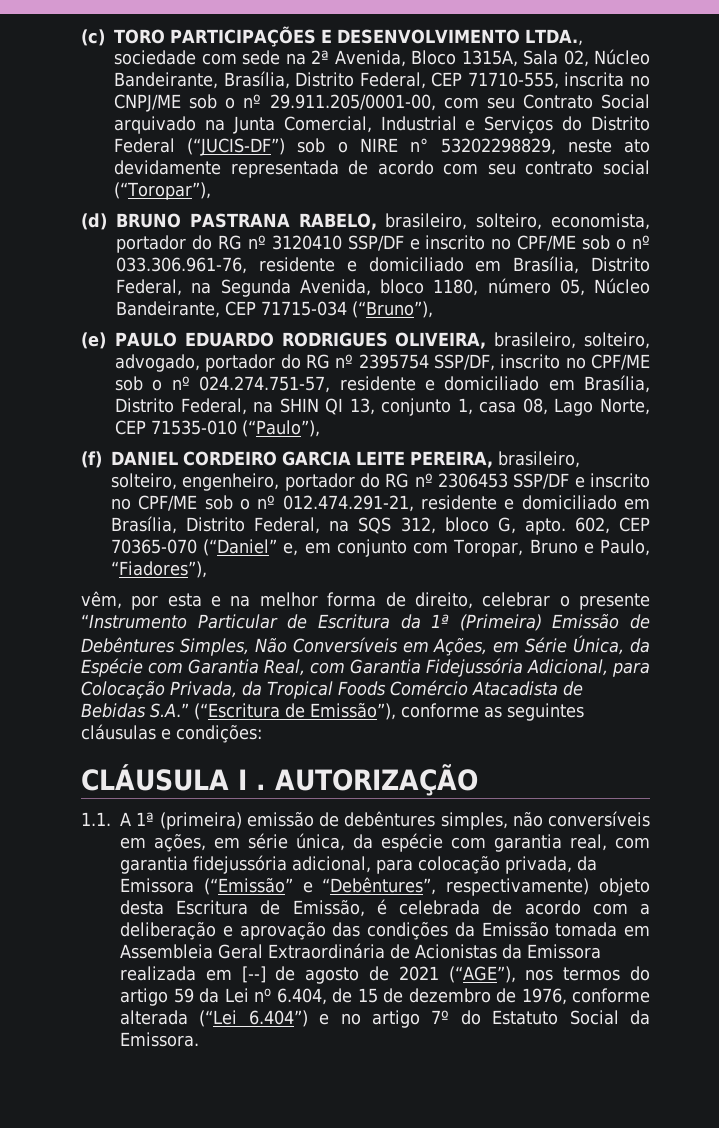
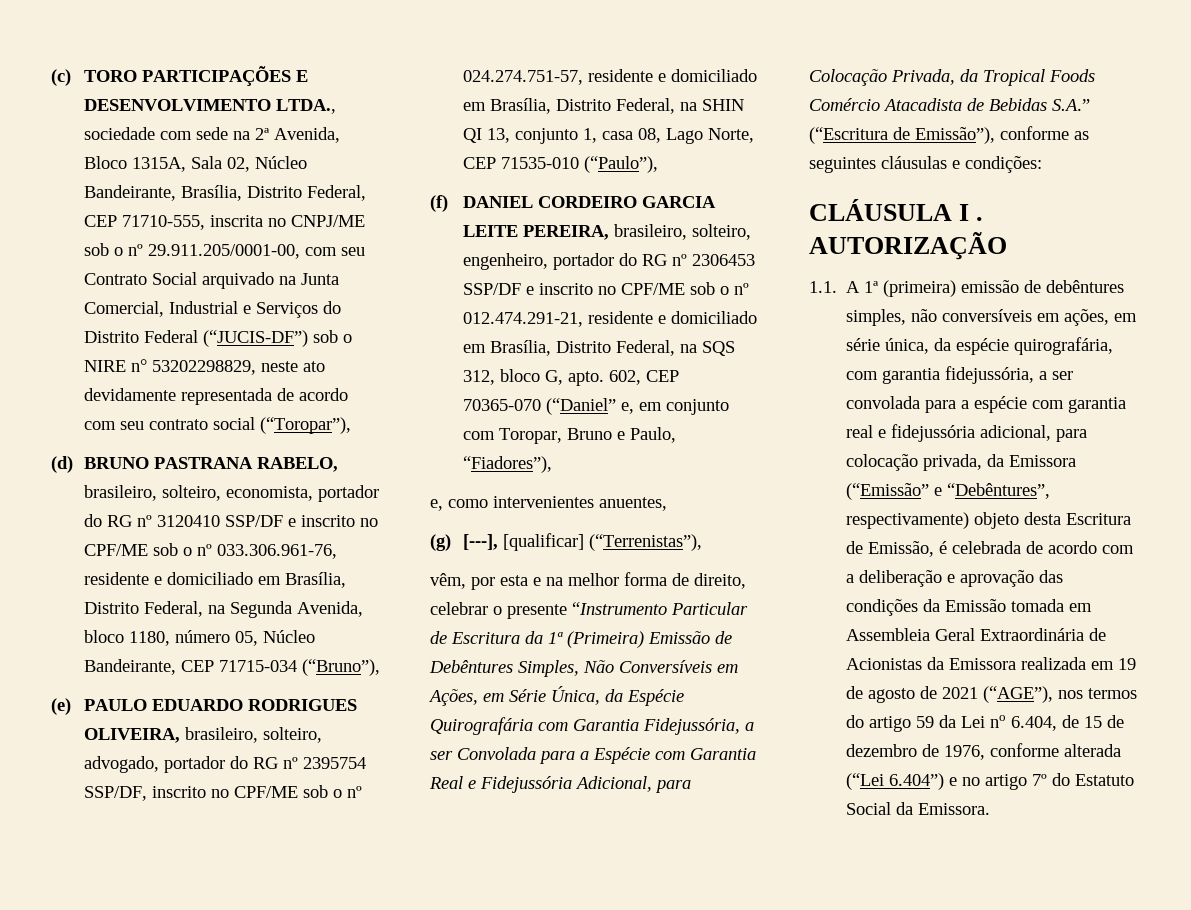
+ e, como intervenientes anuentes,
+ (g) [---], [qualificar] (“Terrenistas”),
- vêm, por esta e na melhor forma de direito, celebrar o presente “Instrumento Particular de Escritura da 1ª (Primeira) Emissão de Debêntures Simples, Não Conversíveis em Ações, em Série Única, da Espécie com Garantia Real, com Garantia Fidejussória Adicional, para Colocação Privada, da Tropical Foods Comércio Atacadista de Bebidas S.A.” (“Escritura de Emissão”), conforme as seguintes cláusulas e condições:
+ vêm, por esta e na melhor forma de direito, celebrar o presente “Instrumento Particular de Escritura da 1ª (Primeira) Emissão de Debêntures Simples, Não Conversíveis em Ações, em Série Única, da Espécie Quirografária com Garantia Fidejussória, a ser Convolada para a Espécie com Garantia Real e Fidejussória Adicional, para Colocação Privada, da Tropical Foods Comércio Atacadista de Bebidas S.A.” (“Escritura de Emissão”), conforme as seguintes cláusulas e condições:
- 1.1. A 1ª (primeira) emissão de debêntures simples, não conversíveis em ações, em série única, da espécie com garantia real, com garantia fidejussória adicional, para colocação privada, da Emissora (“Emissão” e “Debêntures”, respectivamente) objeto desta Escritura de Emissão, é celebrada de acordo com a deliberação e aprovação das condições da Emissão tomada em Assembleia Geral Extraordinária de Acionistas da Emissora realizada em [--] de agosto de 2021 (“AGE”), nos termos do artigo 59 da Lei no 6.404, de 15 de dezembro de 1976, conforme alterada (“Lei 6.404”) e no artigo 7º do Estatuto Social da Emissora.
+ 1.1. A 1ª (primeira) emissão de debêntures simples, não conversíveis em ações, em série única, da espécie quirografária, com garantia fidejussória, a ser convolada para a espécie com garantia real e fidejussória adicional, para colocação privada, da Emissora (“Emissão” e “Debêntures”, respectivamente) objeto desta Escritura de Emissão, é celebrada de acordo com a deliberação e aprovação das condições da Emissão tomada em Assembleia Geral Extraordinária de Acionistas da Emissora realizada em 19 de agosto de 2021 (“AGE”), nos termos do artigo 59 da Lei no 6.404, de 15 de dezembro de 1976, conforme alterada (“Lei 6.404”) e no artigo 7º do Estatuto Social da Emissora.

